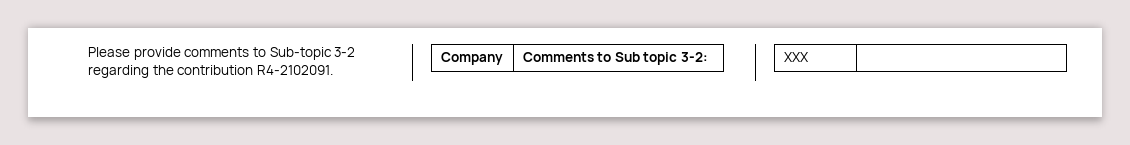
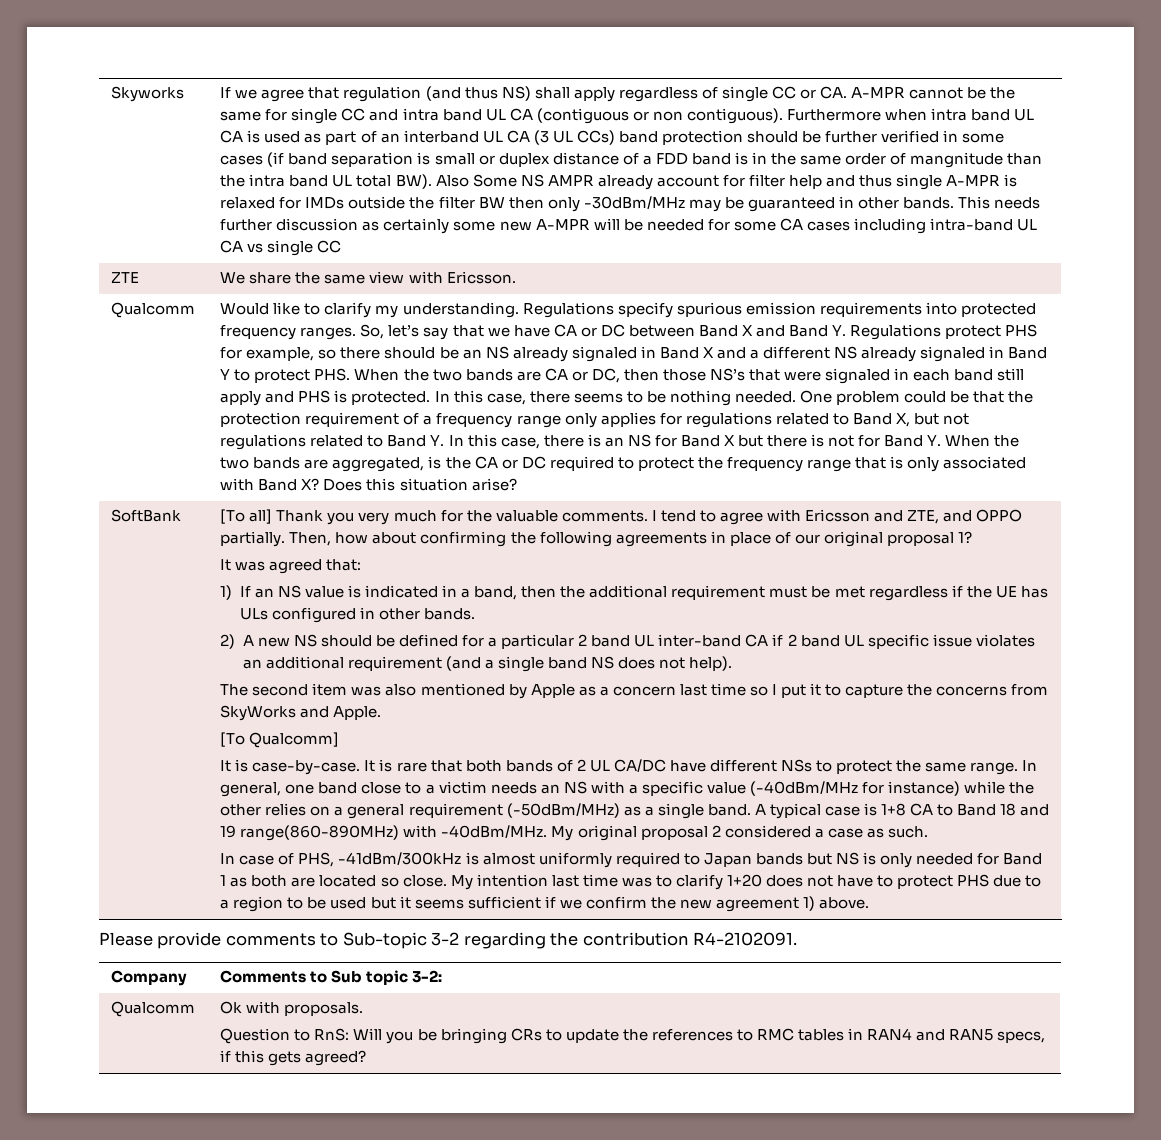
+ Skyworks | If we agree that regulation (and thus NS) shall apply regardless of single CC or CA. A-MPR cannot be the same for single CC and intra band UL CA (contiguous or non contiguous). Furthermore when intra band UL CA is used as part of an interband UL CA (3 UL CCs) band protection should be further verified in some cases (if band separation is small or duplex distance of a FDD band is in the same order of mangnitude than the intra band UL total BW). Also Some NS AMPR already account for filter help and thus single A-MPR is relaxed for IMDs outside the filter BW then only -30dBm/MHz may be guaranteed in other bands. This needs further discussion as certainly some new A-MPR will be needed for some CA cases including intra-band UL CA vs single CC
+ ZTE | We share the same view with Ericsson.
+ Qualcomm | Would like to clarify my understanding. Regulations specify spurious emission requirements into protected frequency ranges. So, let’s say that we have CA or DC between Band X and Band Y. Regulations protect PHS for example, so there should be an NS already signaled in Band X and a different NS already signaled in Band Y to protect PHS. When the two bands are CA or DC, then those NS’s that were signaled in each band still apply and PHS is protected. In this case, there seems to be nothing needed. One problem could be that the protection requirement of a frequency range only applies for regulations related to Band X, but not regulations related to Band Y. In this case, there is an NS for Band X but there is not for Band Y. When the two bands are aggregated, is the CA or DC required to protect the frequency range that is only associated with Band X? Does this situation arise?
+ SoftBank | [To all] Thank you very much for the valuable comments. I tend to agree with Ericsson and ZTE, and OPPO partially. Then, how about confirming the following agreements in place of our original proposal 1?
+ It was agreed that:
+ 1) If an NS value is indicated in a band, then the additional requirement must be met regardless if the UE has ULs configured in other bands.
+ 2) A new NS should be defined for a particular 2 band UL inter-band CA if 2 band UL specific issue violates an additional requirement (and a single band NS does not help).
+ The second item was also mentioned by Apple as a concern last time so I put it to capture the concerns from SkyWorks and Apple.
+ [To Qualcomm]
+ It is case-by-case. It is rare that both bands of 2 UL CA/DC have different NSs to protect the same range. In general, one band close to a victim needs an NS with a specific value (-40dBm/MHz for instance) while the other relies on a general requirement (-50dBm/MHz) as a single band. A typical case is 1+8 CA to Band 18 and 19 range(860-890MHz) with -40dBm/MHz. My original proposal 2 considered a case as such.
+ In case of PHS, -41dBm/300kHz is almost uniformly required to Japan bands but NS is only needed for Band 1 as both are located so close. My intention last time was to clarify 1+20 does not have to protect PHS due to a region to be used but it seems sufficient if we confirm the new agreement 1) above.
- XXX |
+ Qualcomm | Ok with proposals.
+ Question to RnS: Will you be bringing CRs to update the references to RMC tables in RAN4 and RAN5 specs, if this gets agreed?

